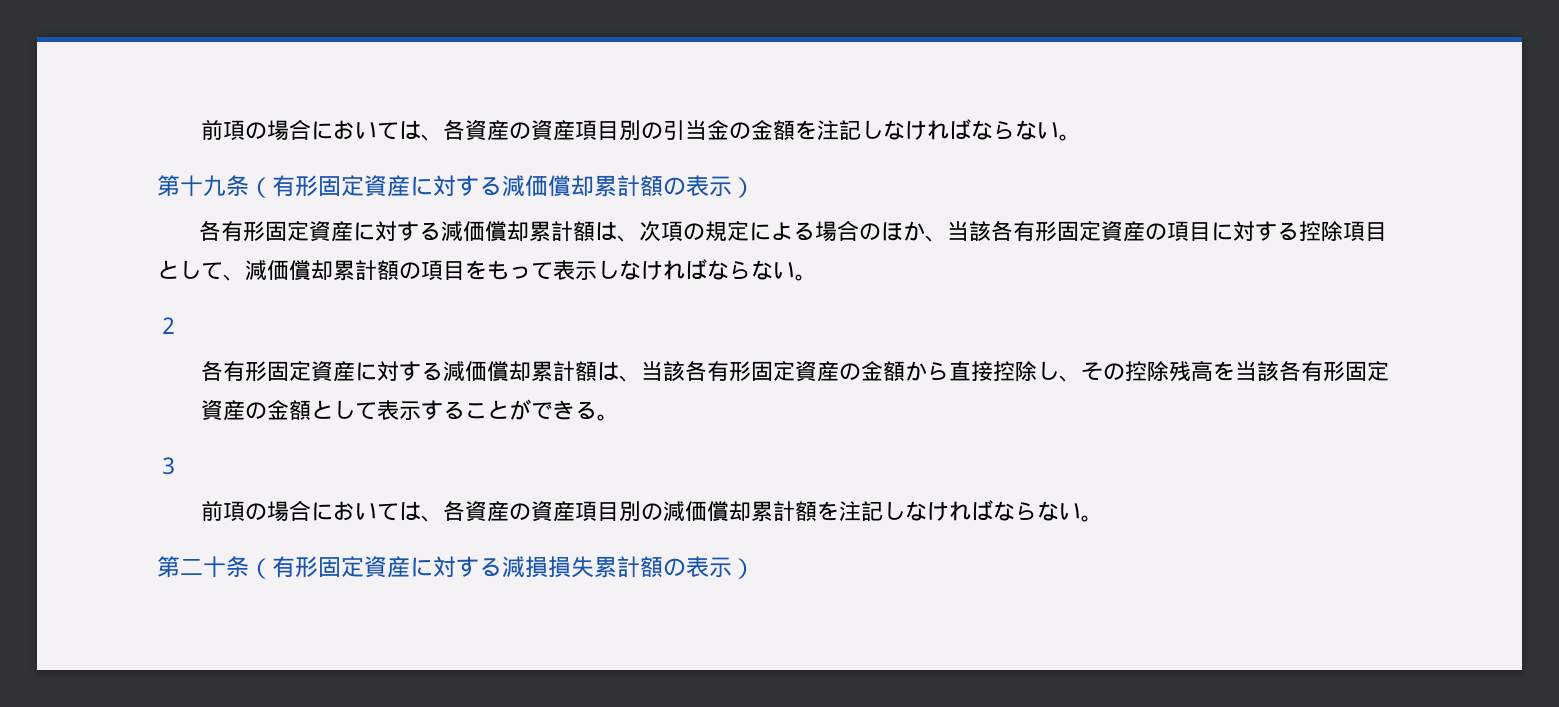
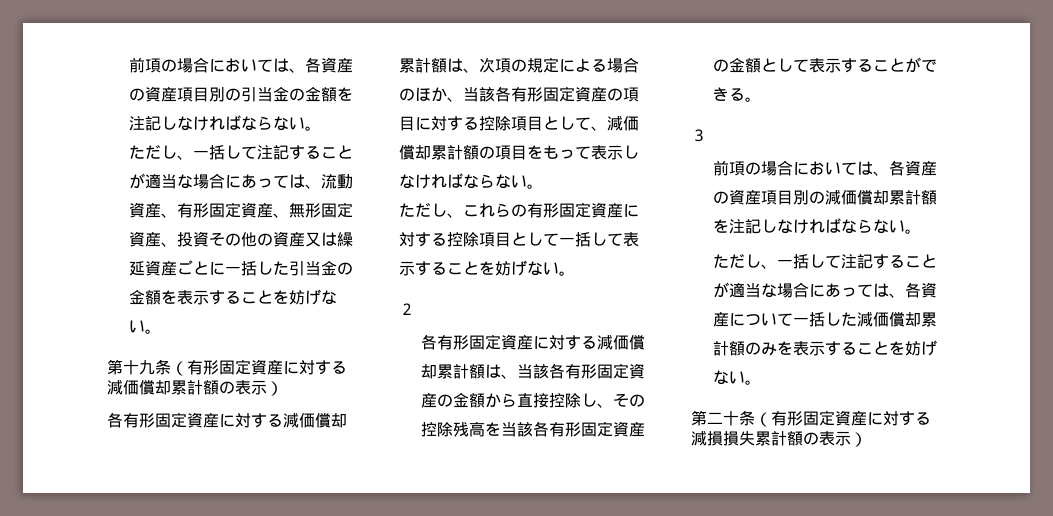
+ ただし、一括して注記することが適当な場合にあっては、流動資産、有形固定資産、無形固定資産、投資その他の資産又は繰延資産ごとに一括した引当金の金額を表示することを妨げない。
+ ただし、これらの有形固定資産に対する控除項目として一括して表示することを妨げない。
+ ただし、一括して注記することが適当な場合にあっては、各資産について一括した減価償却累計額のみを表示することを妨げない。

